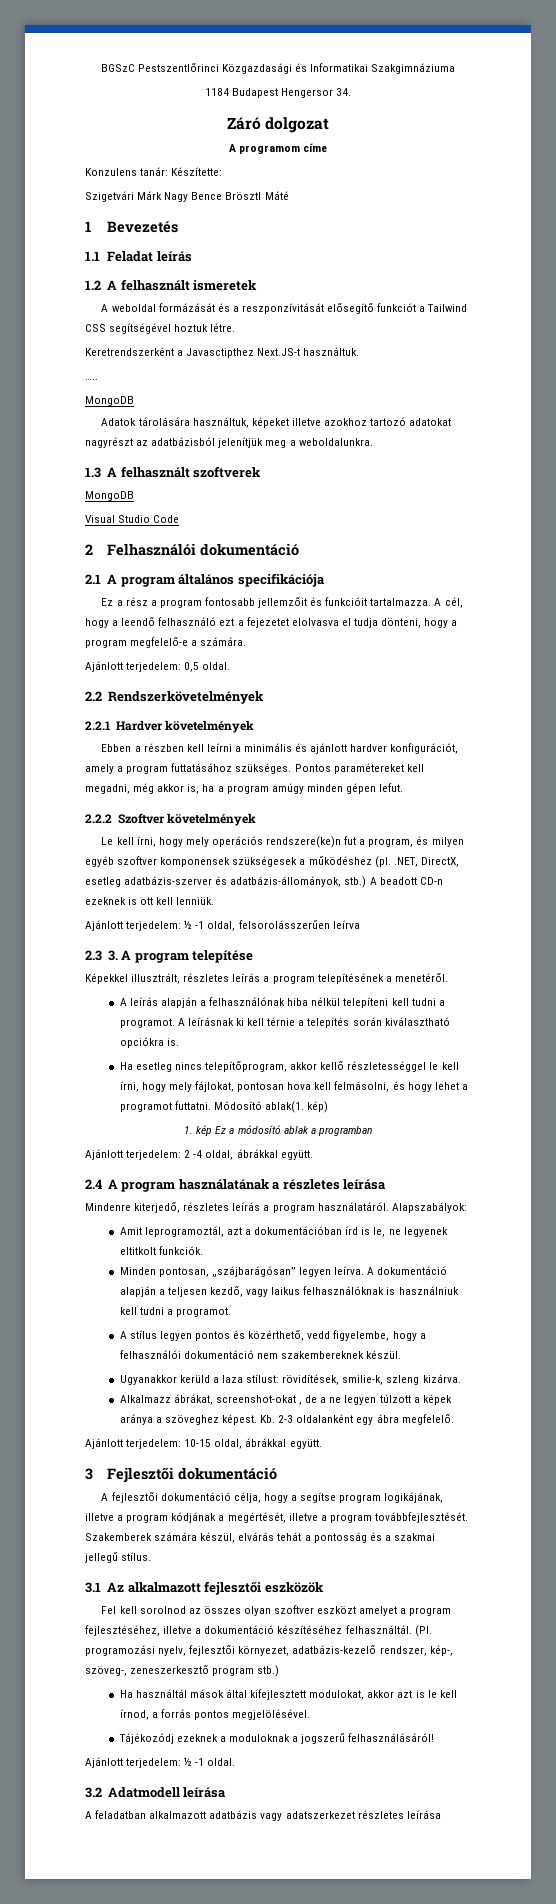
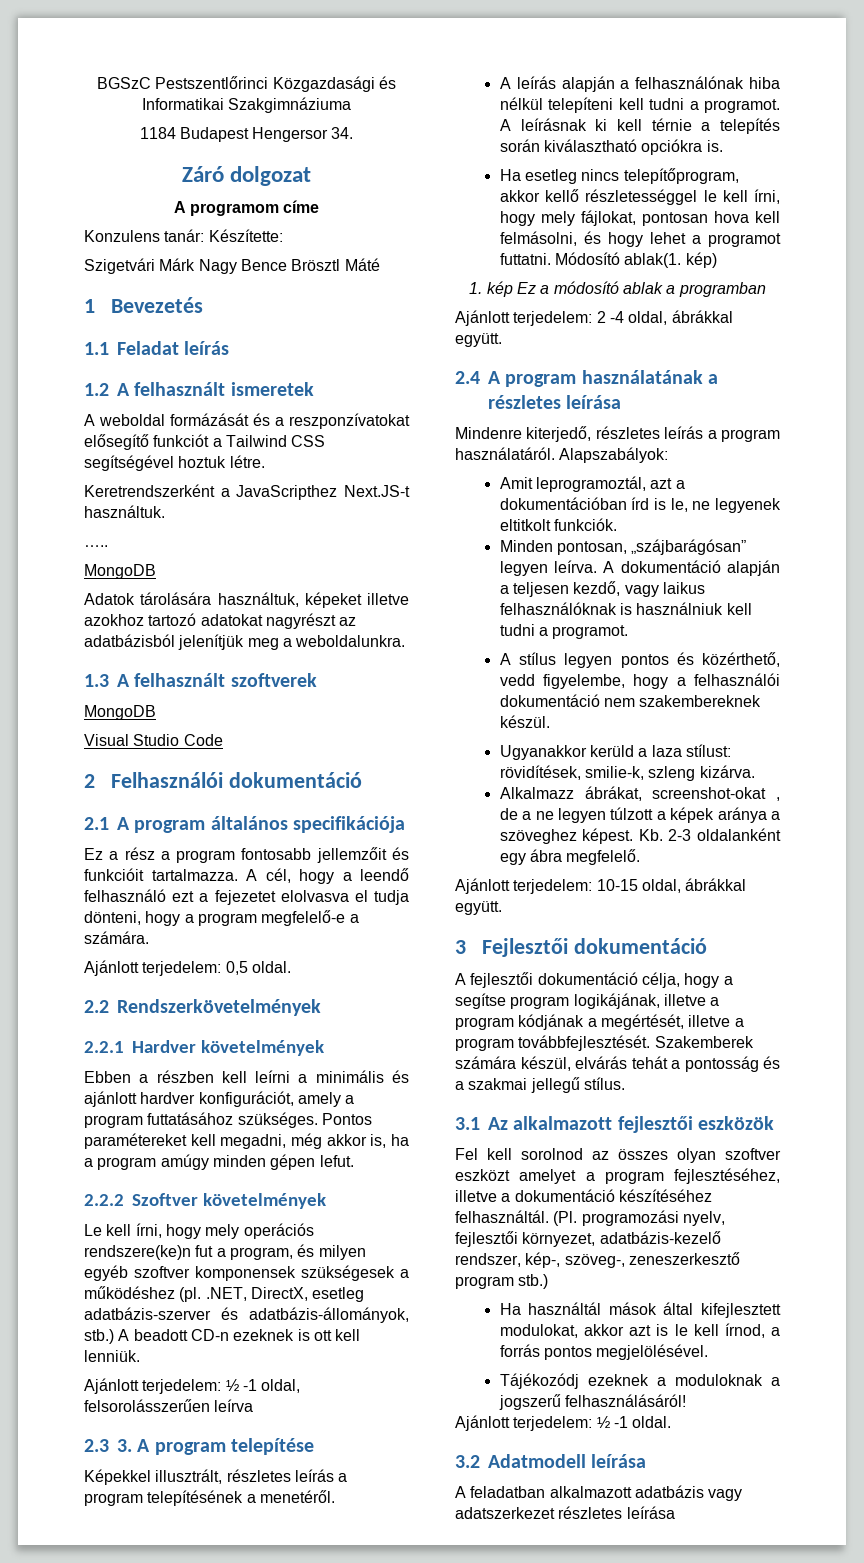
- A weboldal formázását és a reszponzívitását elősegítő funkciót a Tailwind CSS segítségével hoztuk létre.
+ A weboldal formázását és a reszponzívatokat elősegítő funkciót a Tailwind CSS segítségével hoztuk létre.
- Keretrendszerként a Javasctipthez Next.JS-t használtuk.
+ Keretrendszerként a JavaScripthez Next.JS-t használtuk.

